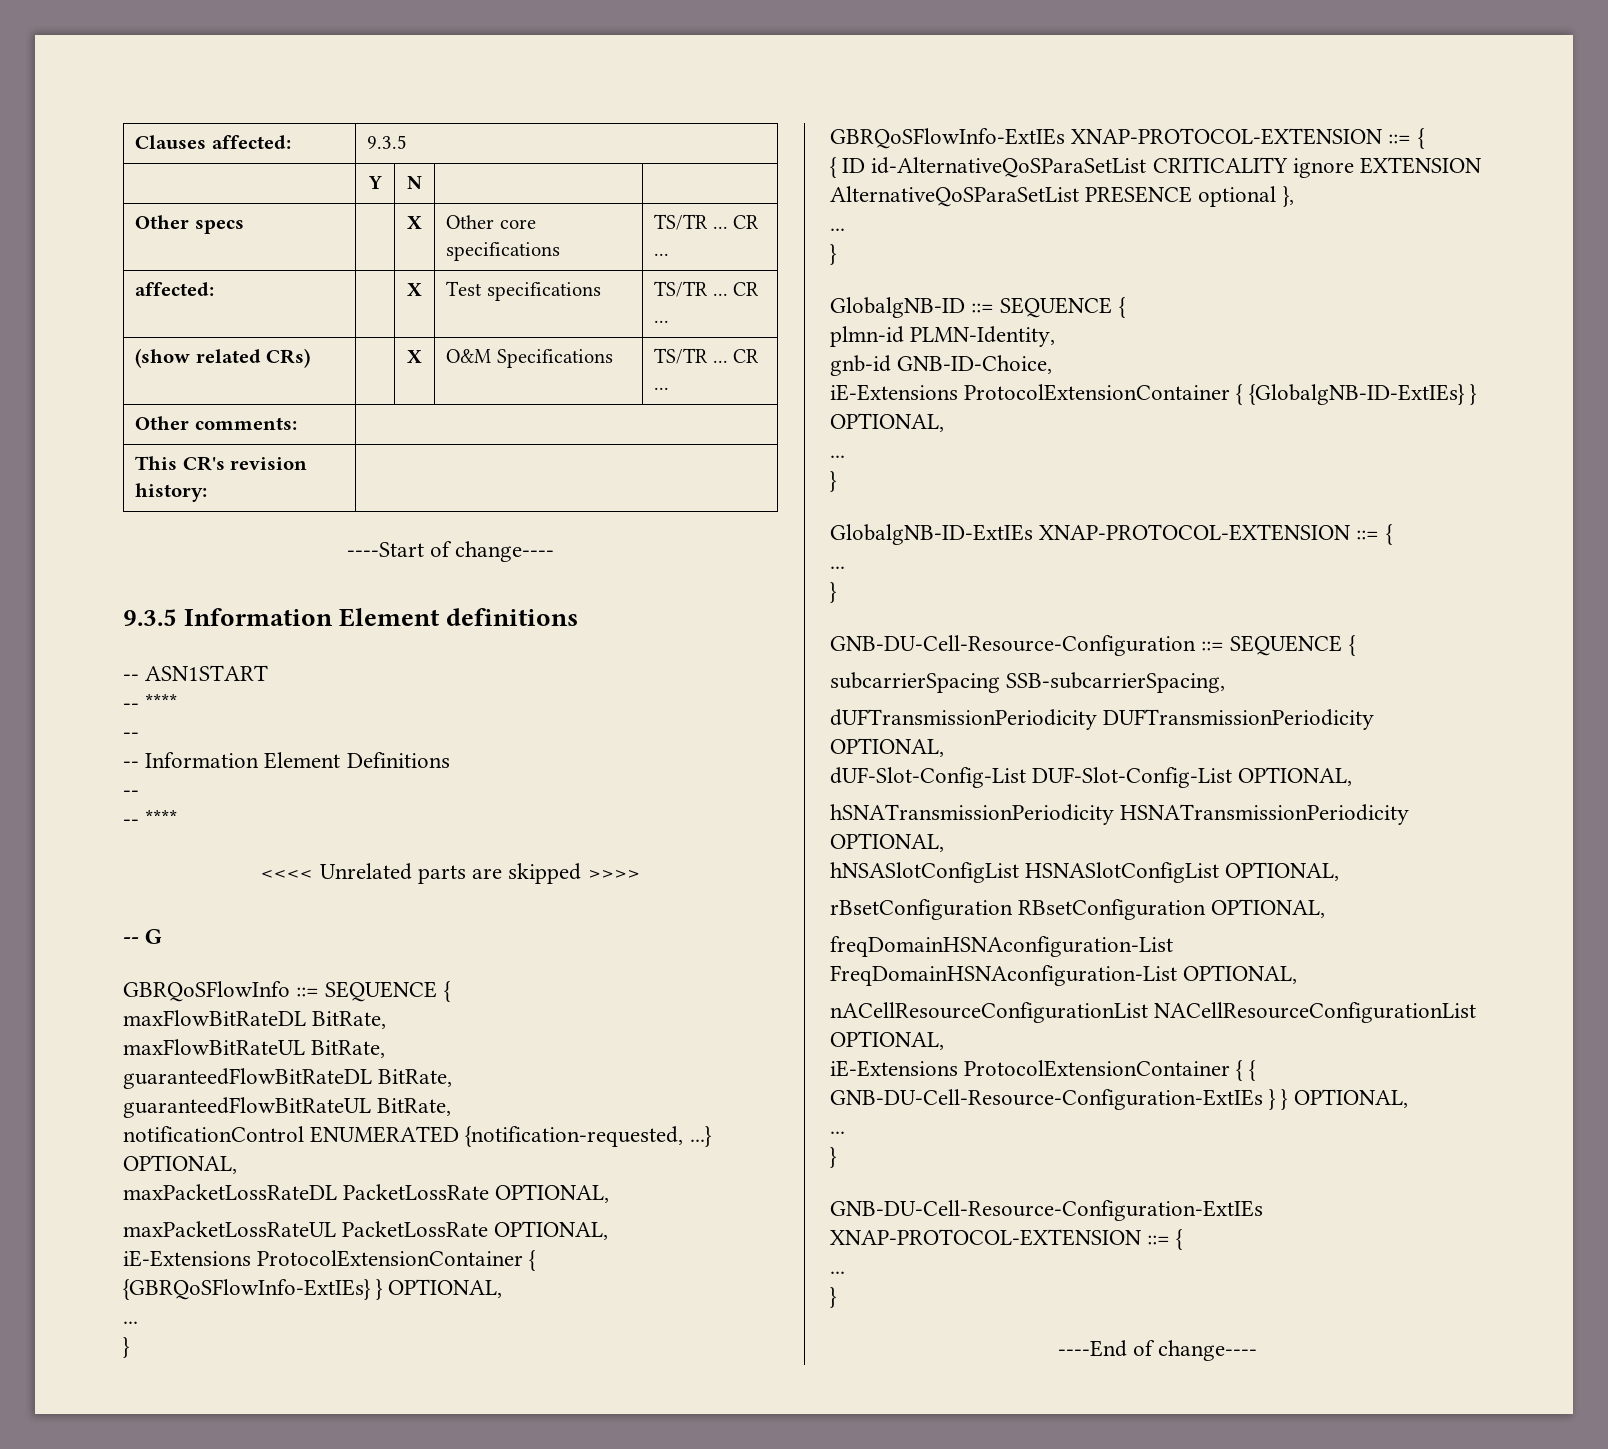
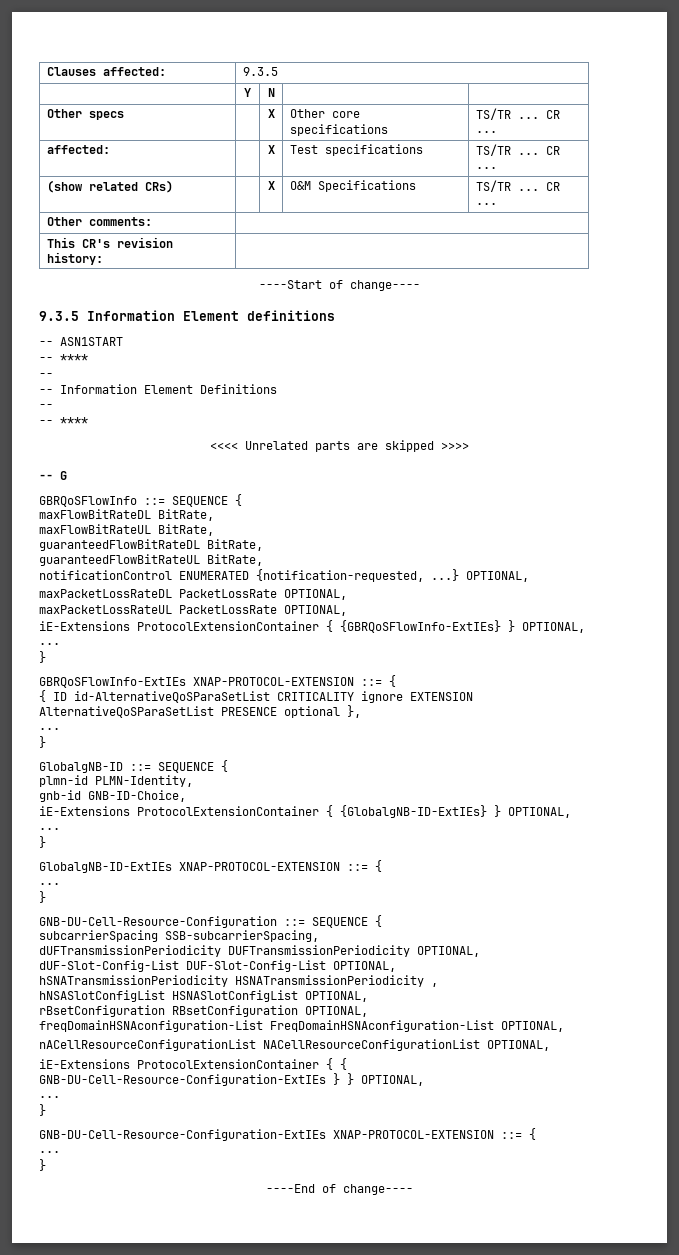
- hSNATransmissionPeriodicity HSNATransmissionPeriodicity OPTIONAL,
+ hSNATransmissionPeriodicity HSNATransmissionPeriodicity ,

